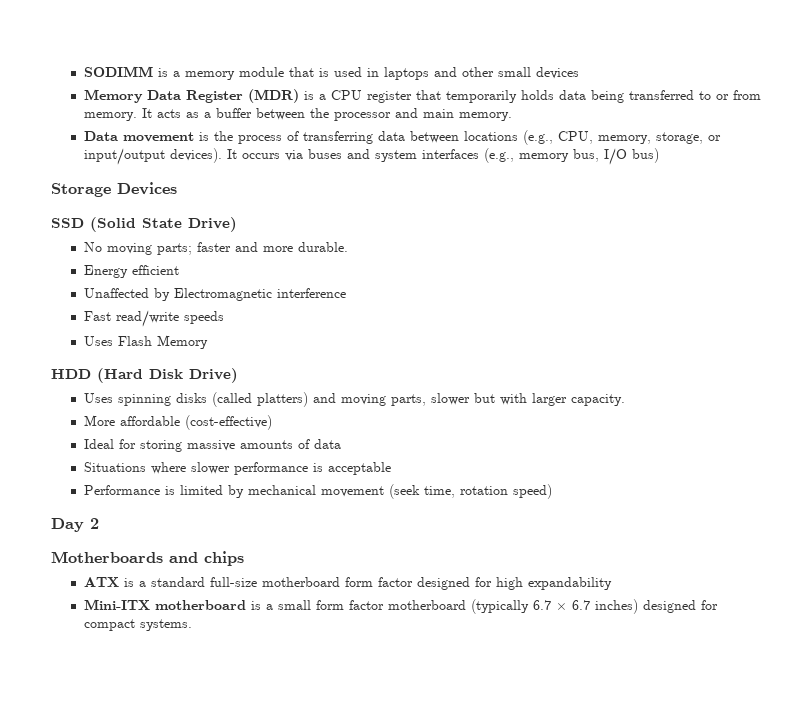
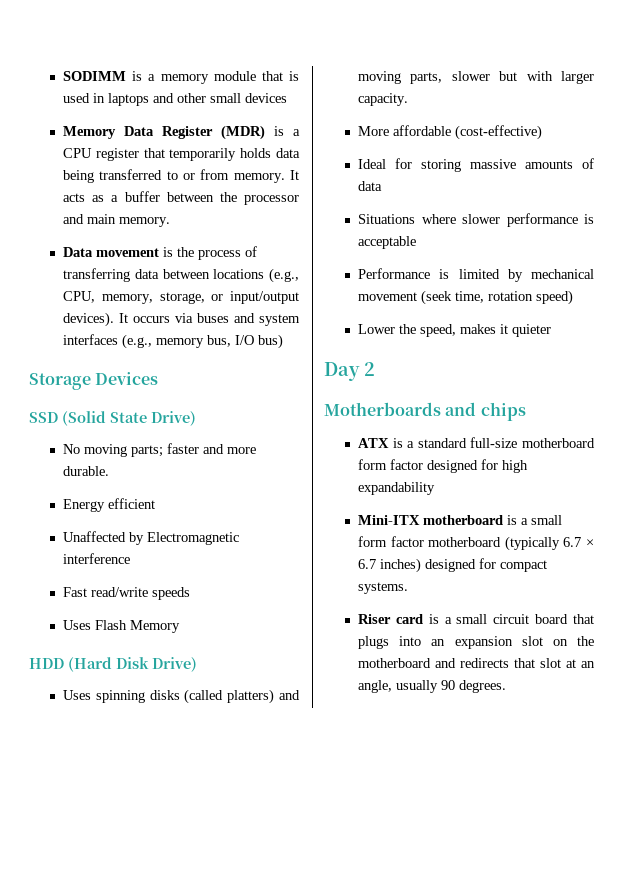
+ Lower the speed, makes it quieter
+ Riser card is a small circuit board that plugs into an expansion slot on the motherboard and redirects that slot at an angle, usually 90 degrees.

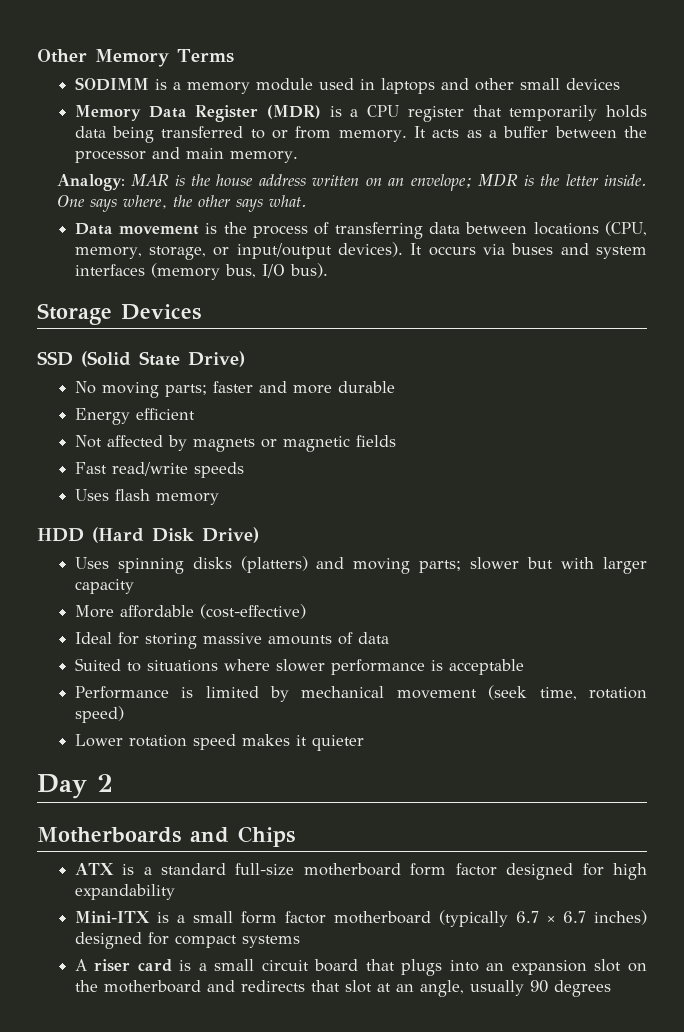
+ Other Memory Terms
- SODIMM is a memory module that is used in laptops and other small devices
+ SODIMM is a memory module used in laptops and other small devices
+ Analogy: MAR is the house address written on an envelope; MDR is the letter inside. One says where, the other says what.
- Data movement is the process of transferring data between locations (e.g., CPU, memory, storage, or input/output devices).
+ Data movement is the process of transferring data between locations (CPU, memory, storage, or input/output devices).
- It occurs via buses and system interfaces (e.g., memory bus, I/O bus)
+ It occurs via buses and system interfaces (memory bus, I/O bus).
- No moving parts; faster and more durable.
+ No moving parts; faster and more durable
- Unaffected by Electromagnetic interference
+ Not affected by magnets or magnetic fields
- Uses Flash Memory
+ Uses flash memory
- Uses spinning disks (called platters) and moving parts, slower but with larger capacity.
+ Uses spinning disks (platters) and moving parts; slower but with larger capacity
- Situations where slower performance is acceptable
+ Suited to situations where slower performance is acceptable
- Lower the speed, makes it quieter
+ Lower rotation speed makes it quieter
- Motherboards and chips
+ Motherboards and Chips
- Mini-ITX motherboard is a small form factor motherboard (typically 6.7 × 6.7 inches) designed for compact systems.
- Riser card is a small circuit board that plugs into an expansion slot on the motherboard and redirects that slot at an angle, usually 90 degrees.
+ Mini-ITX is a small form factor motherboard (typically 6.7 × 6.7 inches) designed for compact systems
+ A riser card is a small circuit board that plugs into an expansion slot on the motherboard and redirects that slot at an angle, usually 90 degrees

